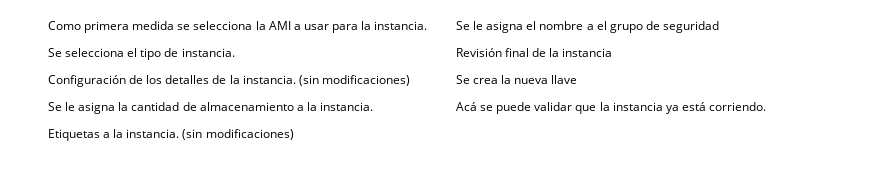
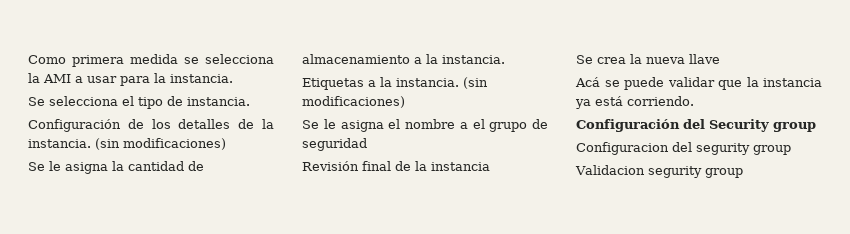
+ Configuración del Security group
+ Configuracion del segurity group
+ Validacion segurity group

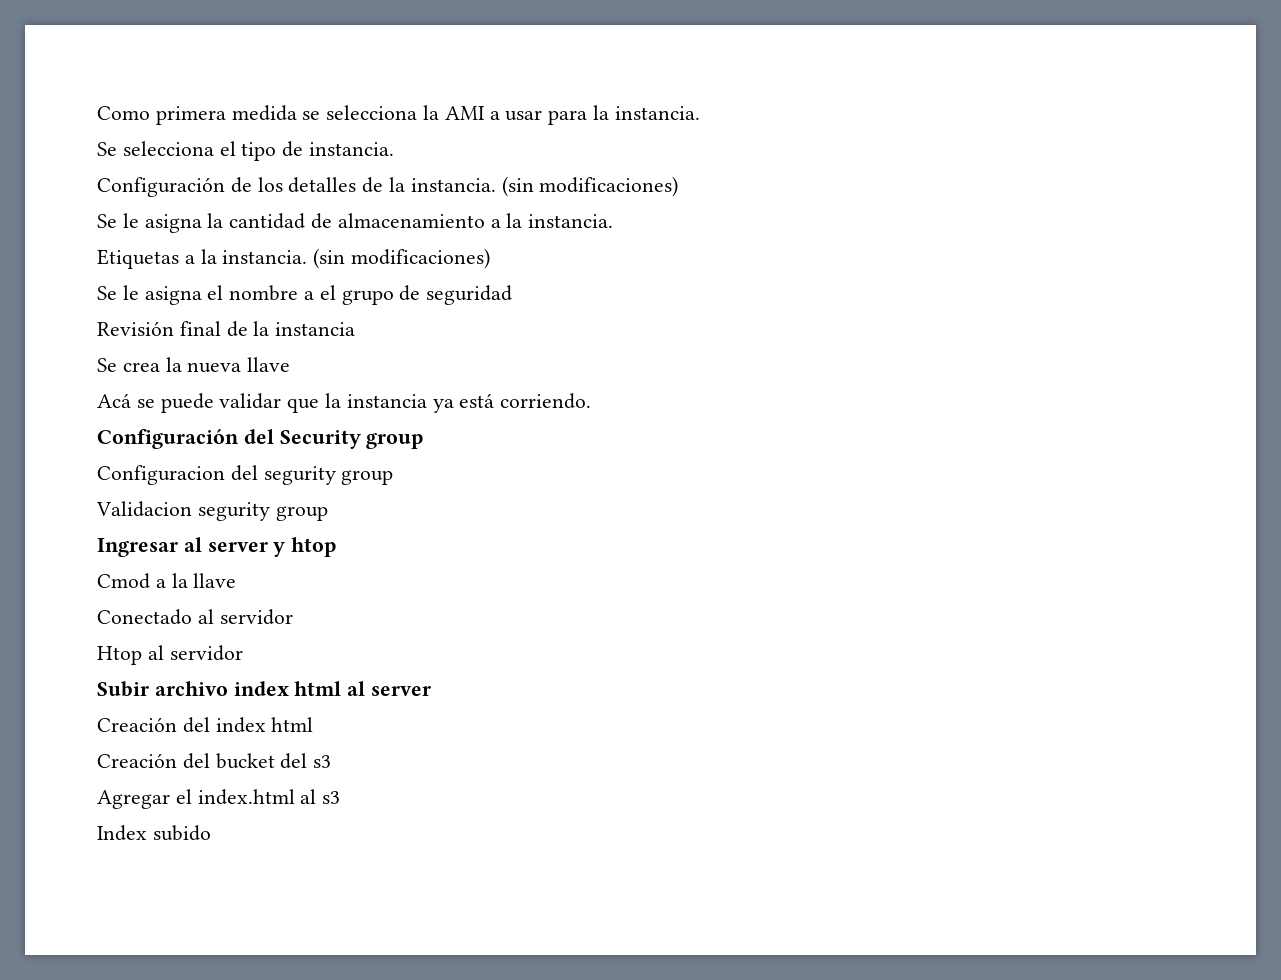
+ Ingresar al server y htop
+ Cmod a la llave
+ Conectado al servidor
+ Htop al servidor
+ Subir archivo index html al server
+ Creación del index html
+ Creación del bucket del s3
+ Agregar el index.html al s3
+ Index subido

